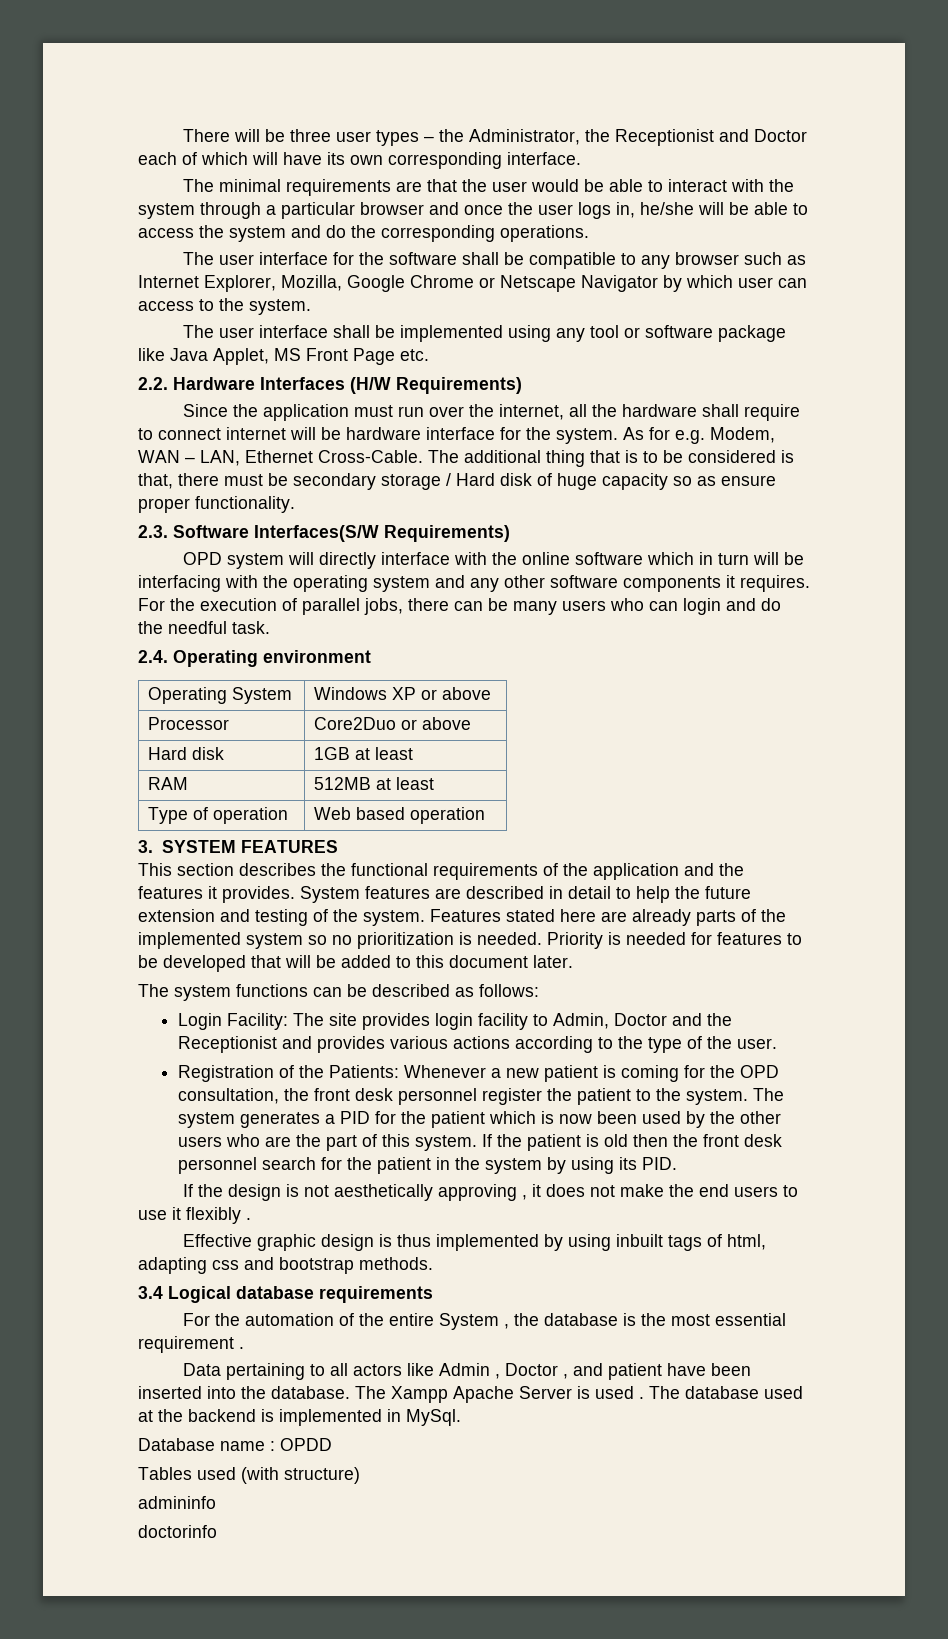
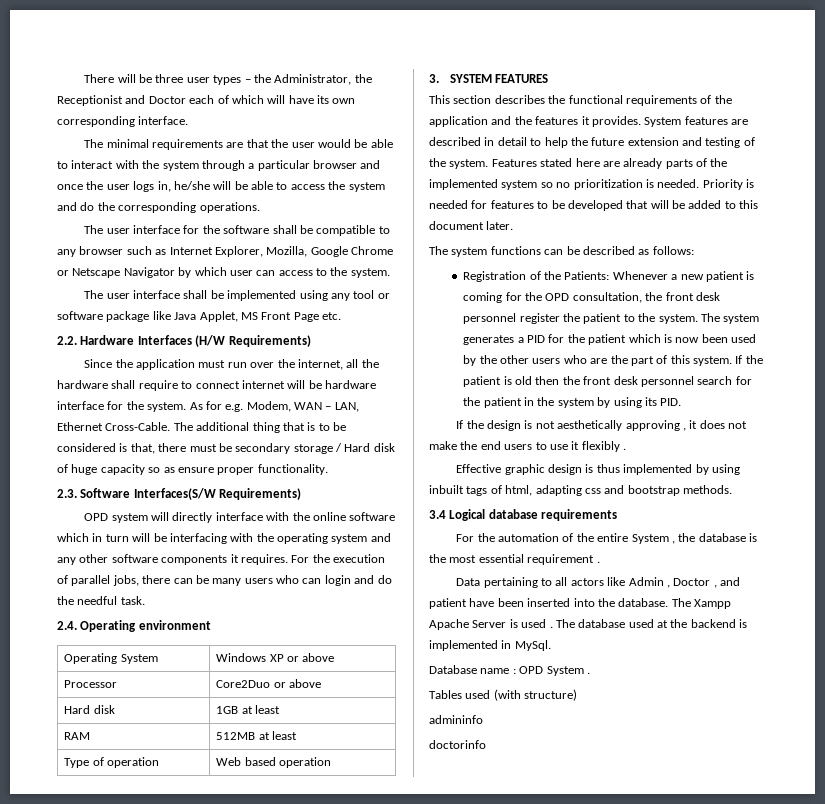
- Login Facility: The site provides login facility to Admin, Doctor and the Receptionist and provides various actions according to the type of the user.
- Database name : OPDD
+ Database name : OPD System .

